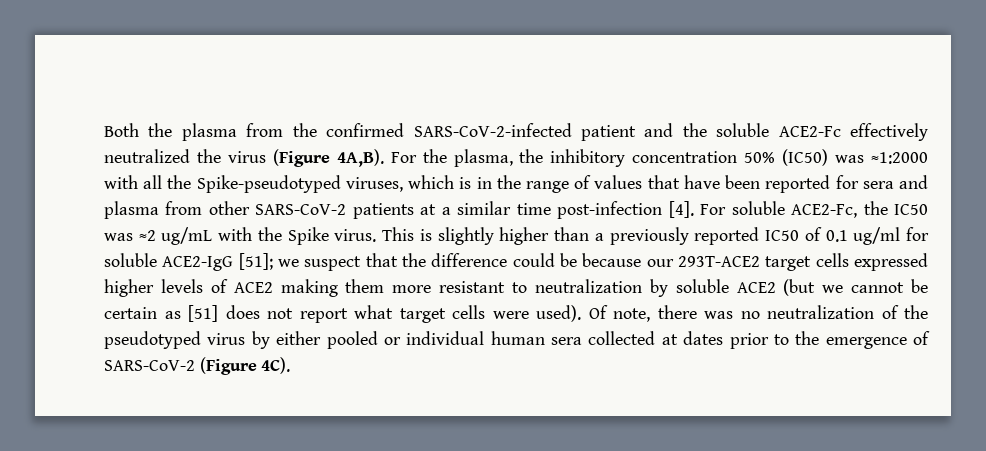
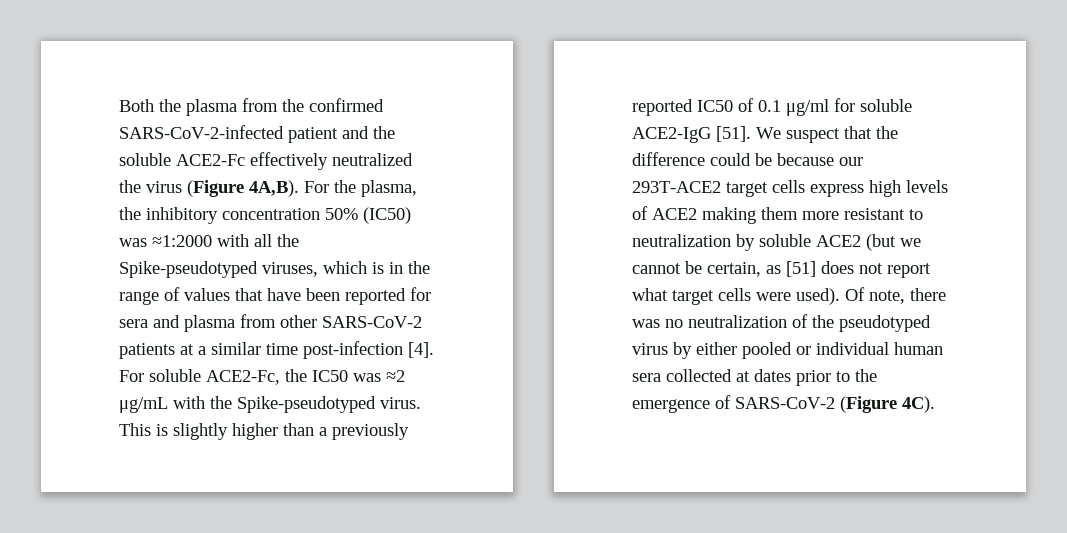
- For soluble ACE2-Fc, the IC50 was ≈2 ug/mL with the Spike virus.
+ For soluble ACE2-Fc, the IC50 was ≈2 μg/mL with the Spike-pseudotyped virus.
- This is slightly higher than a previously reported IC50 of 0.1 ug/ml for soluble ACE2-IgG [51]; we suspect that the difference could be because our 293T-ACE2 target cells expressed higher levels of ACE2 making them more resistant to neutralization by soluble ACE2 (but we cannot be certain as [51] does not report what target cells were used).
+ This is slightly higher than a previously reported IC50 of 0.1 μg/ml for soluble ACE2-IgG [51]. We suspect that the difference could be because our 293T-ACE2 target cells express high levels of ACE2 making them more resistant to neutralization by soluble ACE2 (but we cannot be certain, as [51] does not report what target cells were used).

